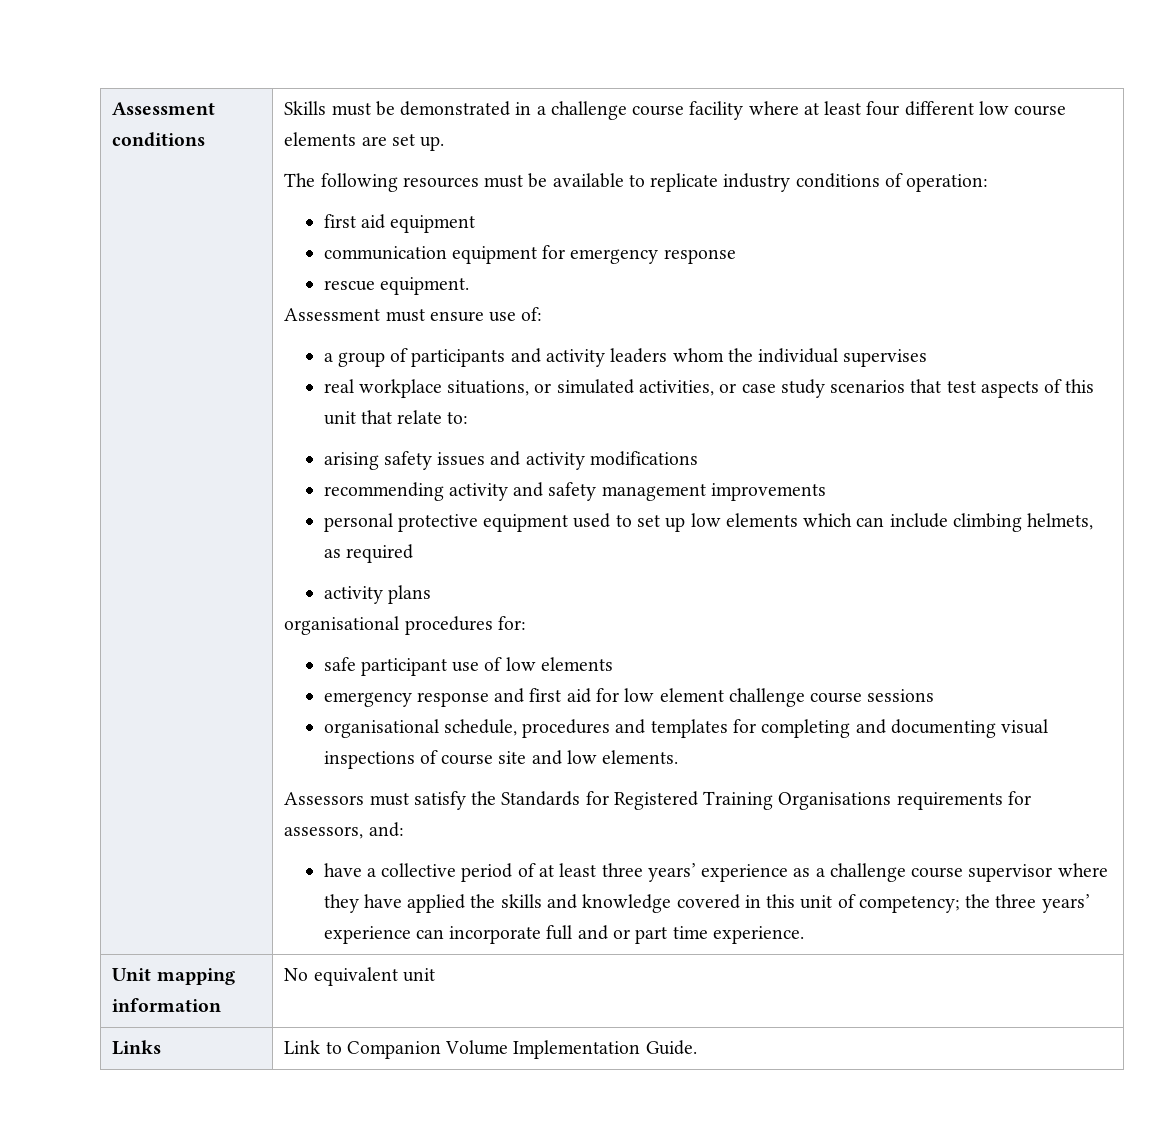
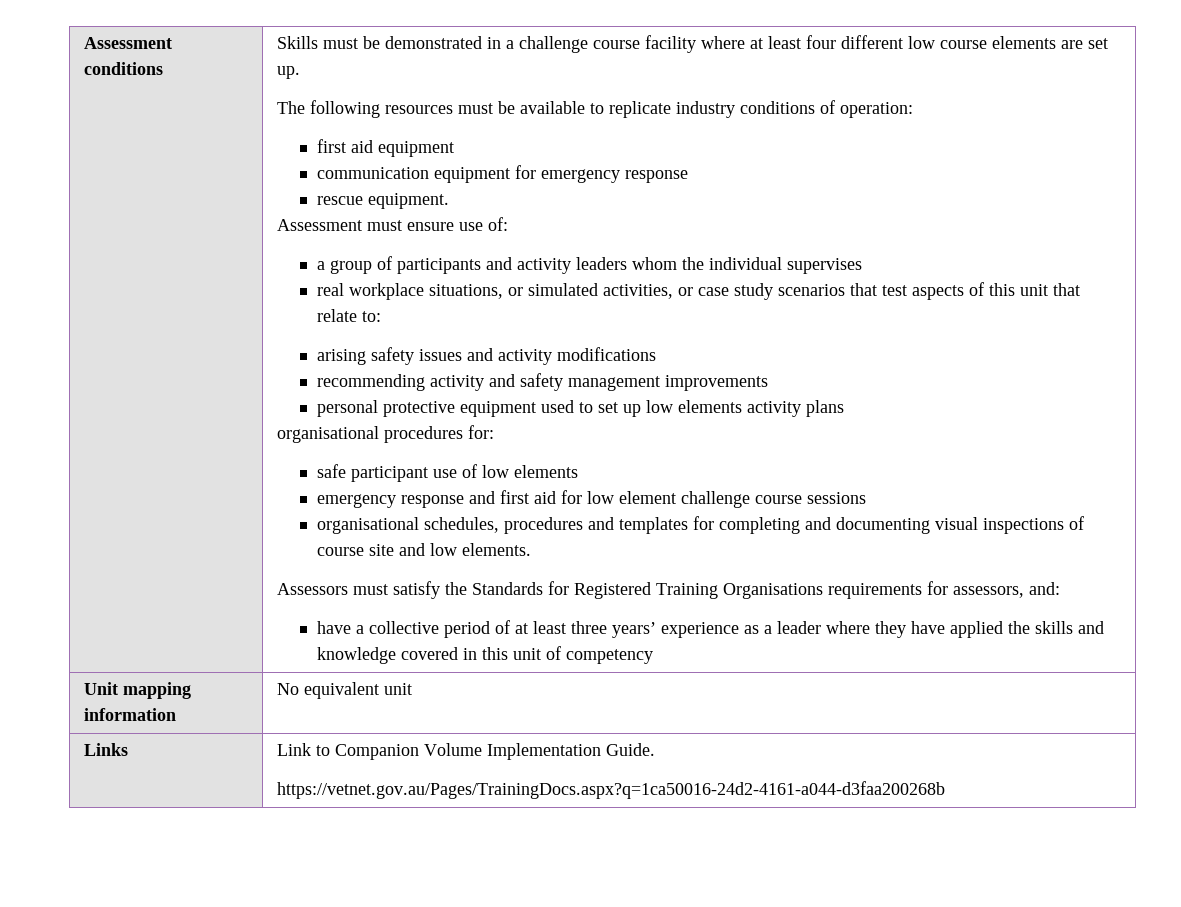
- personal protective equipment used to set up low elements which can include climbing helmets, as required
- activity plans
+ personal protective equipment used to set up low elements activity plans
- organisational schedule, procedures and templates for completing and documenting visual inspections of course site and low elements.
+ organisational schedules, procedures and templates for completing and documenting visual inspections of course site and low elements.
- have a collective period of at least three years’ experience as a challenge course supervisor where they have applied the skills and knowledge covered in this unit of competency; the three years’ experience can incorporate full and or part time experience.
+ have a collective period of at least three years’ experience as a leader where they have applied the skills and knowledge covered in this unit of competency
  Links | Link to Companion Volume Implementation Guide.
+ https://vetnet.gov.au/Pages/TrainingDocs.aspx?q=1ca50016-24d2-4161-a044-d3faa200268b

